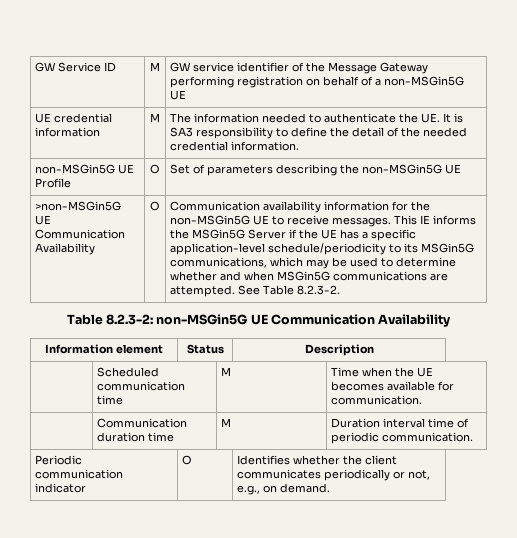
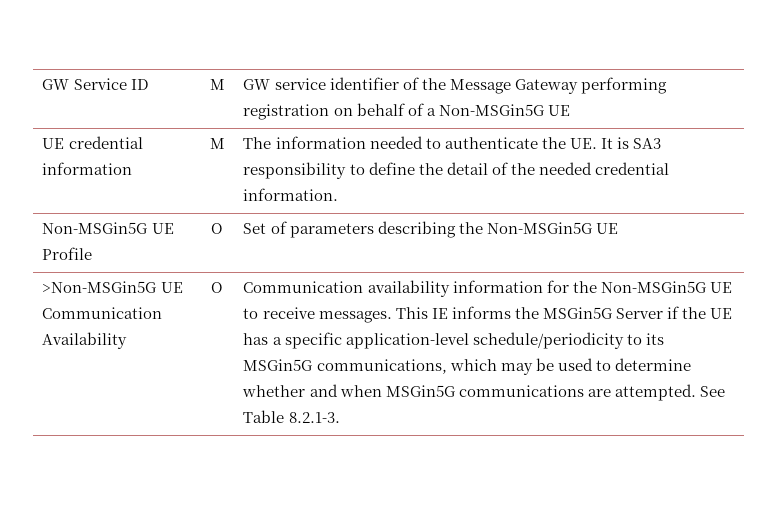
- GW Service ID | M | GW service identifier of the Message Gateway performing registration on behalf of a non-MSGin5G UE
+ GW Service ID | M | GW service identifier of the Message Gateway performing registration on behalf of a Non-MSGin5G UE
- non-MSGin5G UE Profile | O | Set of parameters describing the non-MSGin5G UE
- >non-MSGin5G UE Communication Availability
+ Non-MSGin5G UE Profile | O | Set of parameters describing the Non-MSGin5G UE
+ >Non-MSGin5G UE Communication Availability
- Communication availability information for the non-MSGin5G UE to receive messages.
+ Communication availability information for the Non-MSGin5G UE to receive messages.
- See Table 8.2.3-2.
- Table 8.2.3-2: non-MSGin5G UE Communication Availability
- Information element | Status | Description
- | Scheduled communication time | M | Time when the UE becomes available for communication.
- | Communication duration time | M | Duration interval time of periodic communication.
- Periodic communication indicator | O | Identifies whether the client communicates periodically or not, e.g., on demand.
+ See Table 8.2.1-3.

